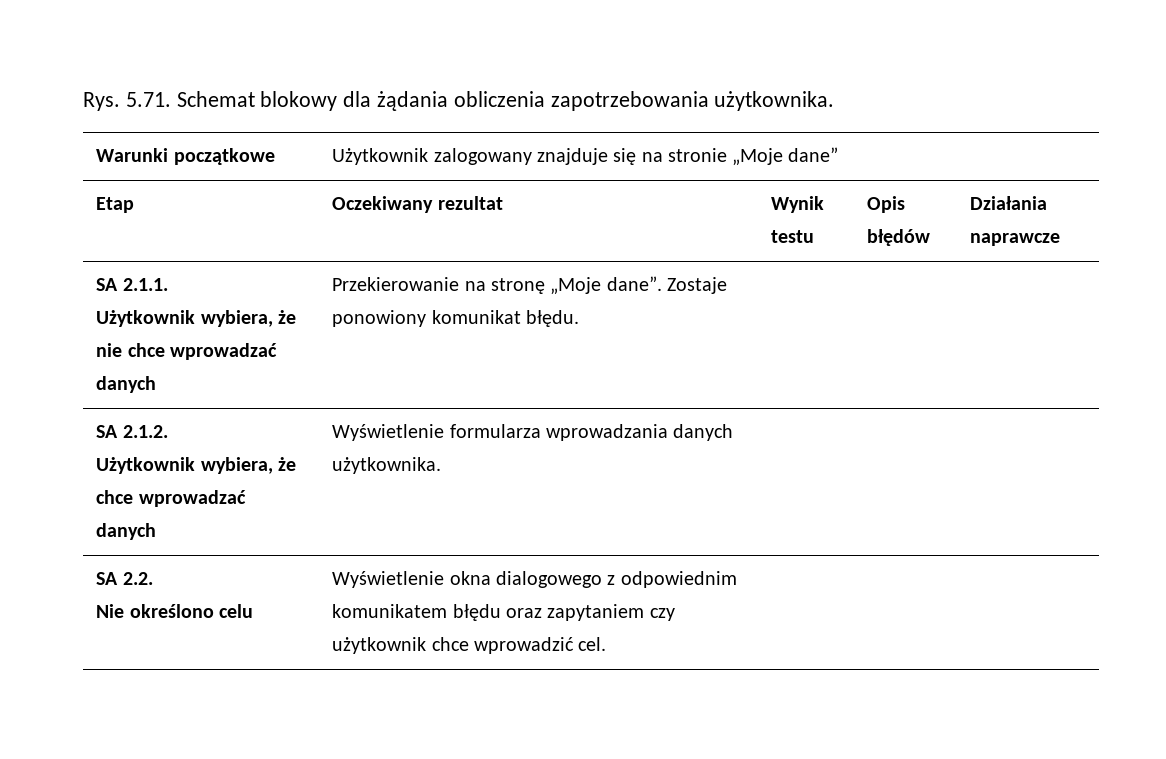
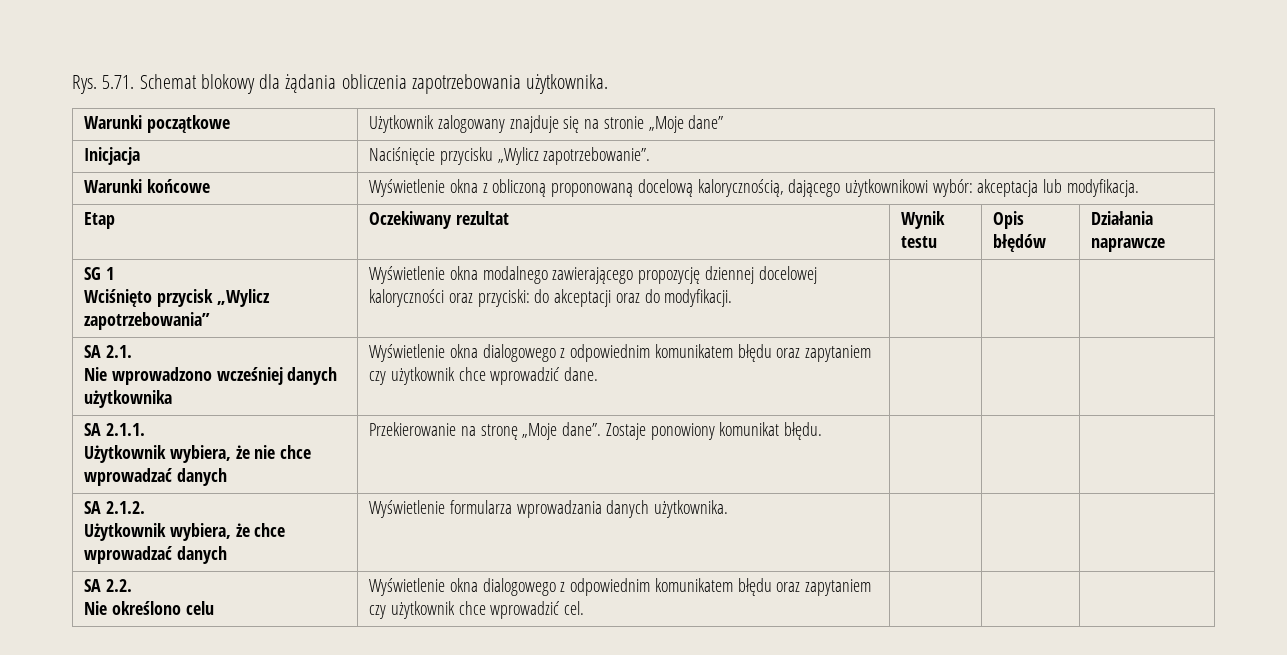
+ Inicjacja | Naciśnięcie przycisku „Wylicz zapotrzebowanie”.
+ Warunki końcowe | Wyświetlenie okna z obliczoną proponowaną docelową kalorycznością, dającego użytkownikowi wybór: akceptacja lub modyfikacja.
+ SG 1
+ Wciśnięto przycisk „Wylicz zapotrzebowania” | Wyświetlenie okna modalnego zawierającego propozycję dziennej docelowej kaloryczności oraz przyciski: do akceptacji oraz do modyfikacji. | | |
+ SA 2.1.
+ Nie wprowadzono wcześniej danych użytkownika | Wyświetlenie okna dialogowego z odpowiednim komunikatem błędu oraz zapytaniem czy użytkownik chce wprowadzić dane. | | |

